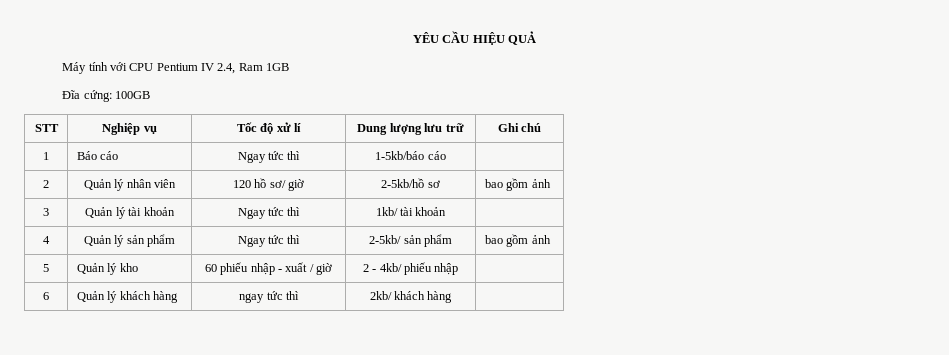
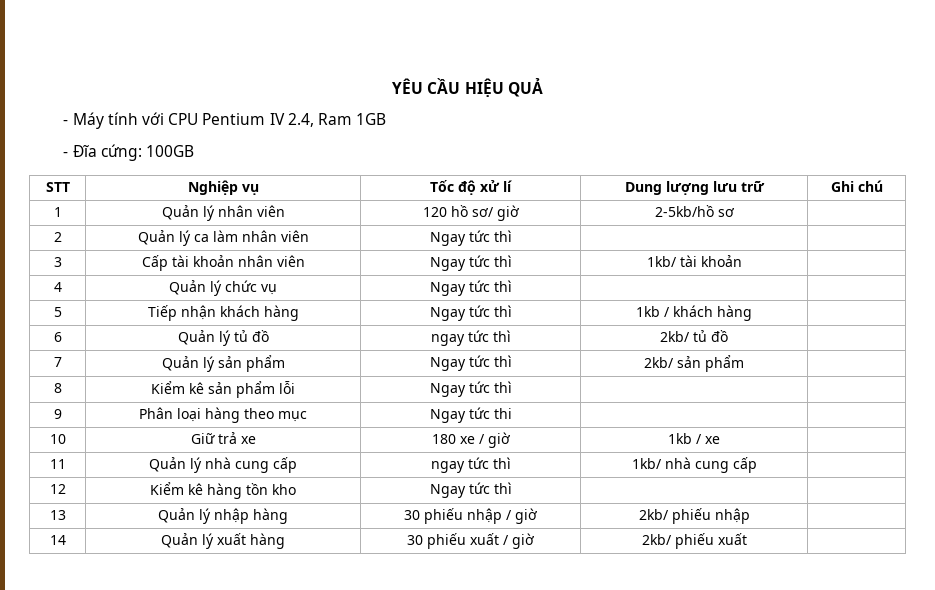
- Máy tính với CPU Pentium IV 2.4, Ram 1GB
+ - Máy tính với CPU Pentium IV 2.4, Ram 1GB
- Đĩa cứng: 100GB
+ - Đĩa cứng: 100GB
- 1 | Báo cáo | Ngay tức thì | 1-5kb/báo cáo |
- 2 | Quản lý nhân viên | 120 hồ sơ/ giờ | 2-5kb/hồ sơ | bao gồm ảnh
+ 1 | Quản lý nhân viên | 120 hồ sơ/ giờ | 2-5kb/hồ sơ |
+ 2 | Quản lý ca làm nhân viên | Ngay tức thì | |
- 3 | Quản lý tài khoản | Ngay tức thì | 1kb/ tài khoản |
+ 3 | Cấp tài khoản nhân viên | Ngay tức thì | 1kb/ tài khoản |
- 4 | Quản lý sản phẩm | Ngay tức thì | 2-5kb/ sản phẩm | bao gồm ảnh
- 5 | Quản lý kho | 60 phiếu nhập - xuất / giờ | 2 - 4kb/ phiếu nhập |
- 6 | Quản lý khách hàng | ngay tức thì | 2kb/ khách hàng |
+ 4 | Quản lý chức vụ | Ngay tức thì | |
+ 5 | Tiếp nhận khách hàng | Ngay tức thì | 1kb / khách hàng |
+ 6 | Quản lý tủ đồ | ngay tức thì | 2kb/ tủ đồ |
+ 7 | Quản lý sản phẩm | Ngay tức thì | 2kb/ sản phẩm |
+ 8 | Kiểm kê sản phẩm lỗi | Ngay tức thì | |
+ 9 | Phân loại hàng theo mục | Ngay tức thi | |
+ 10 | Giữ trả xe | 180 xe / giờ | 1kb / xe |
+ 11 | Quản lý nhà cung cấp | ngay tức thì | 1kb/ nhà cung cấp |
+ 12 | Kiểm kê hàng tồn kho | Ngay tức thì | |
+ 13 | Quản lý nhập hàng | 30 phiếu nhập / giờ | 2kb/ phiếu nhập |
+ 14 | Quản lý xuất hàng | 30 phiếu xuất / giờ | 2kb/ phiếu xuất |

